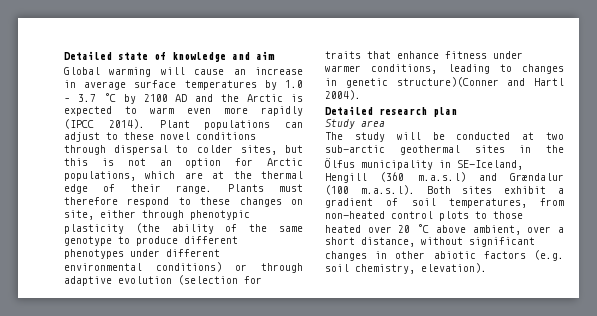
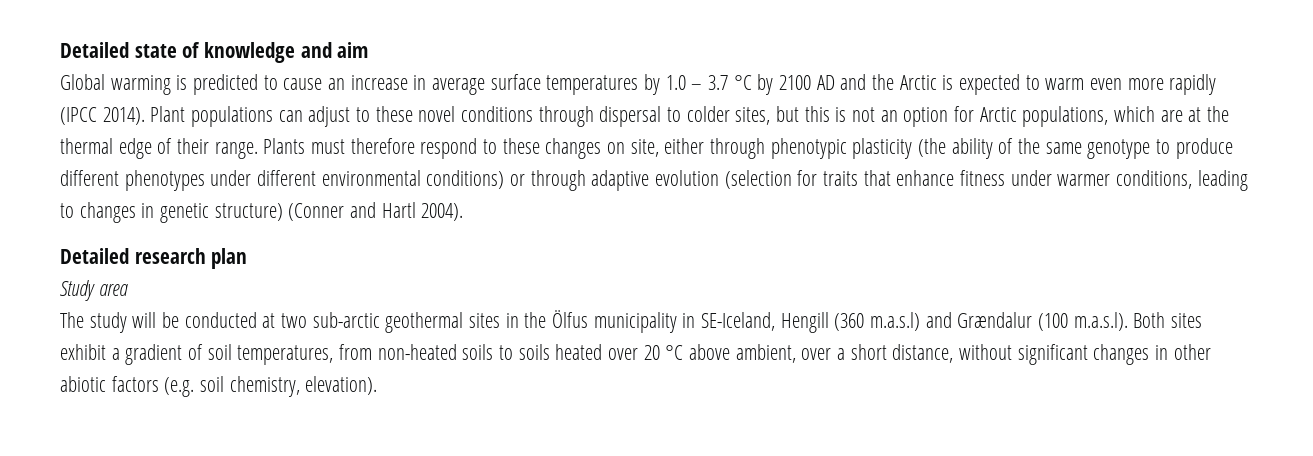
- Global warming will cause an increase in average surface temperatures by 1.0 – 3.7 °C by 2100 AD and the Arctic is expected to warm even more rapidly (IPCC 2014).
+ Global warming is predicted to cause an increase in average surface temperatures by 1.0 – 3.7 °C by 2100 AD and the Arctic is expected to warm even more rapidly (IPCC 2014).
- Plants must therefore respond to these changes on site, either through phenotypic plasticity (the ability of the same genotype to produce different phenotypes under different environmental conditions) or through adaptive evolution (selection for traits that enhance fitness under warmer conditions, leading to changes in genetic structure)(Conner and Hartl 2004).
+ Plants must therefore respond to these changes on site, either through phenotypic plasticity (the ability of the same genotype to produce different phenotypes under different environmental conditions) or through adaptive evolution (selection for traits that enhance fitness under warmer conditions, leading to changes in genetic structure) (Conner and Hartl 2004).
- The study will be conducted at two sub-arctic geothermal sites in the Ölfus municipality in SE-Iceland, Hengill (360 m.a.s.l) and Grændalur (100 m.a.s.l). Both sites exhibit a gradient of soil temperatures, from non-heated control plots to those heated over 20 °C above ambient, over a short distance, without significant changes in other abiotic factors (e.g. soil chemistry, elevation).
+ The study will be conducted at two sub-arctic geothermal sites in the Ölfus municipality in SE-Iceland, Hengill (360 m.a.s.l) and Grændalur (100 m.a.s.l). Both sites exhibit a gradient of soil temperatures, from non-heated soils to soils heated over 20 °C above ambient, over a short distance, without significant changes in other abiotic factors (e.g. soil chemistry, elevation).

